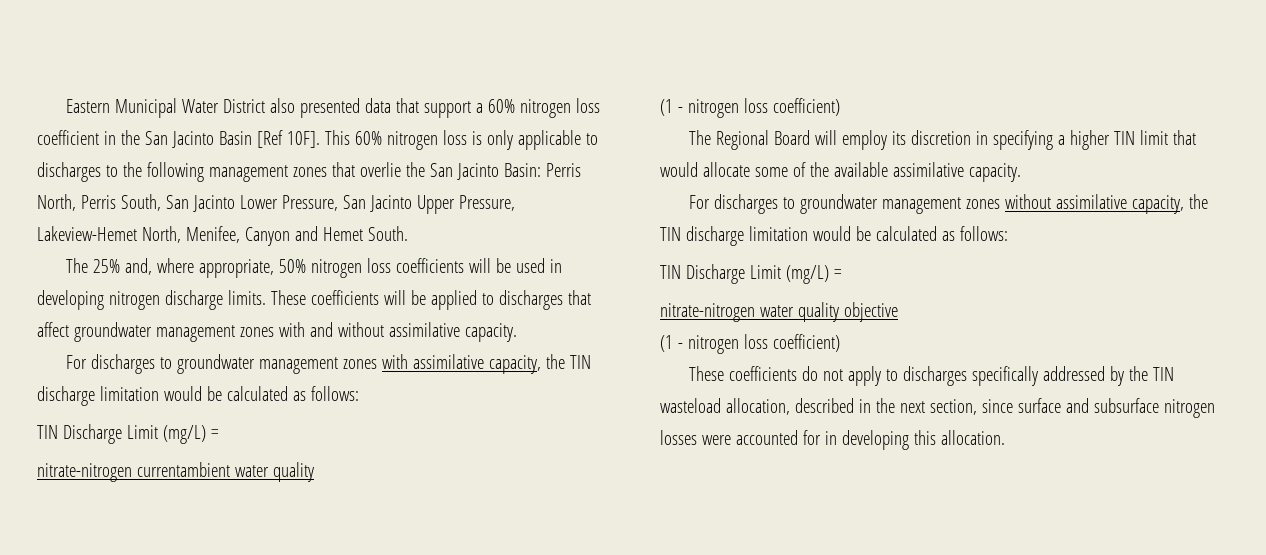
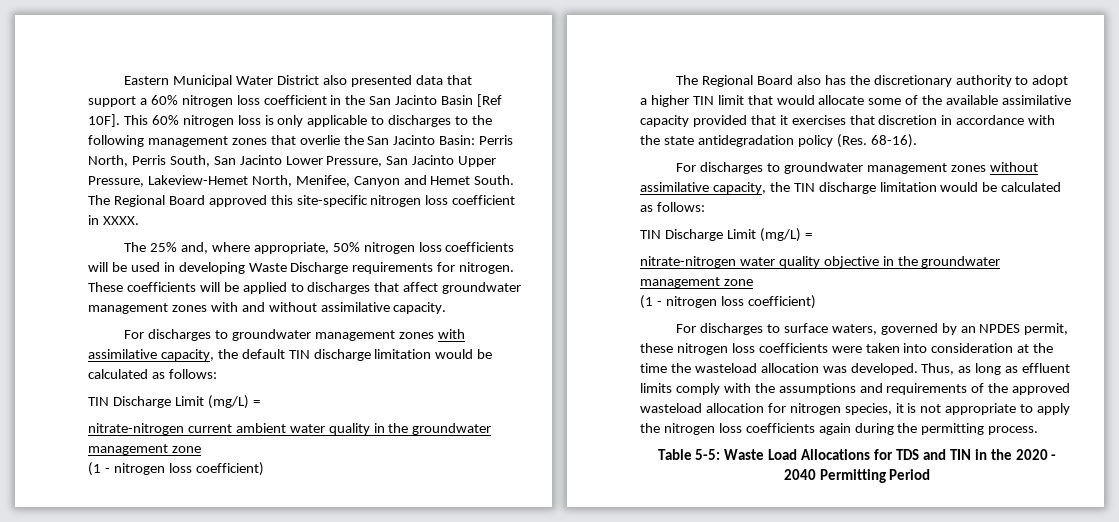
+ The Regional Board approved this site-specific nitrogen loss coefficient in XXXX.
- The 25% and, where appropriate, 50% nitrogen loss coefficients will be used in developing nitrogen discharge limits.
+ The 25% and, where appropriate, 50% nitrogen loss coefficients will be used in developing Waste Discharge requirements for nitrogen.
- For discharges to groundwater management zones with assimilative capacity, the TIN discharge limitation would be calculated as follows:
+ For discharges to groundwater management zones with assimilative capacity, the default TIN discharge limitation would be calculated as follows:
- nitrate-nitrogen currentambient water quality
+ nitrate-nitrogen current ambient water quality in the groundwater management zone
- The Regional Board will employ its discretion in specifying a higher TIN limit that would allocate some of the available assimilative capacity.
+ The Regional Board also has the discretionary authority to adopt a higher TIN limit that would allocate some of the available assimilative capacity provided that it exercises that discretion in accordance with the state antidegradation policy (Res. 68-16).
- nitrate-nitrogen water quality objective
+ nitrate-nitrogen water quality objective in the groundwater management zone
  (1 - nitrogen loss coefficient)
- These coefficients do not apply to discharges specifically addressed by the TIN wasteload allocation, described in the next section, since surface and subsurface nitrogen losses were accounted for in developing this allocation.
+ For discharges to surface waters, governed by an NPDES permit, these nitrogen loss coefficients were taken into consideration at the time the wasteload allocation was developed. Thus, as long as effluent limits comply with the assumptions and requirements of the approved wasteload allocation for nitrogen species, it is not appropriate to apply the nitrogen loss coefficients again during the permitting process.
+ Table 5-5: Waste Load Allocations for TDS and TIN in the 2020 - 2040 Permitting Period

